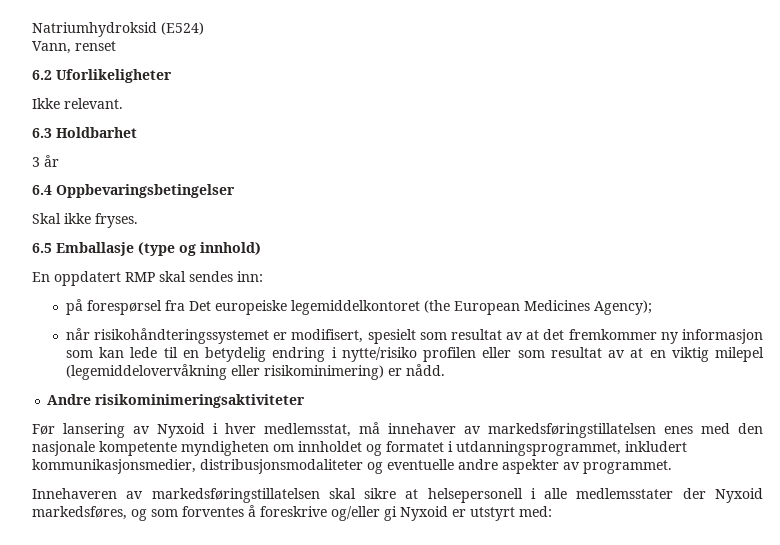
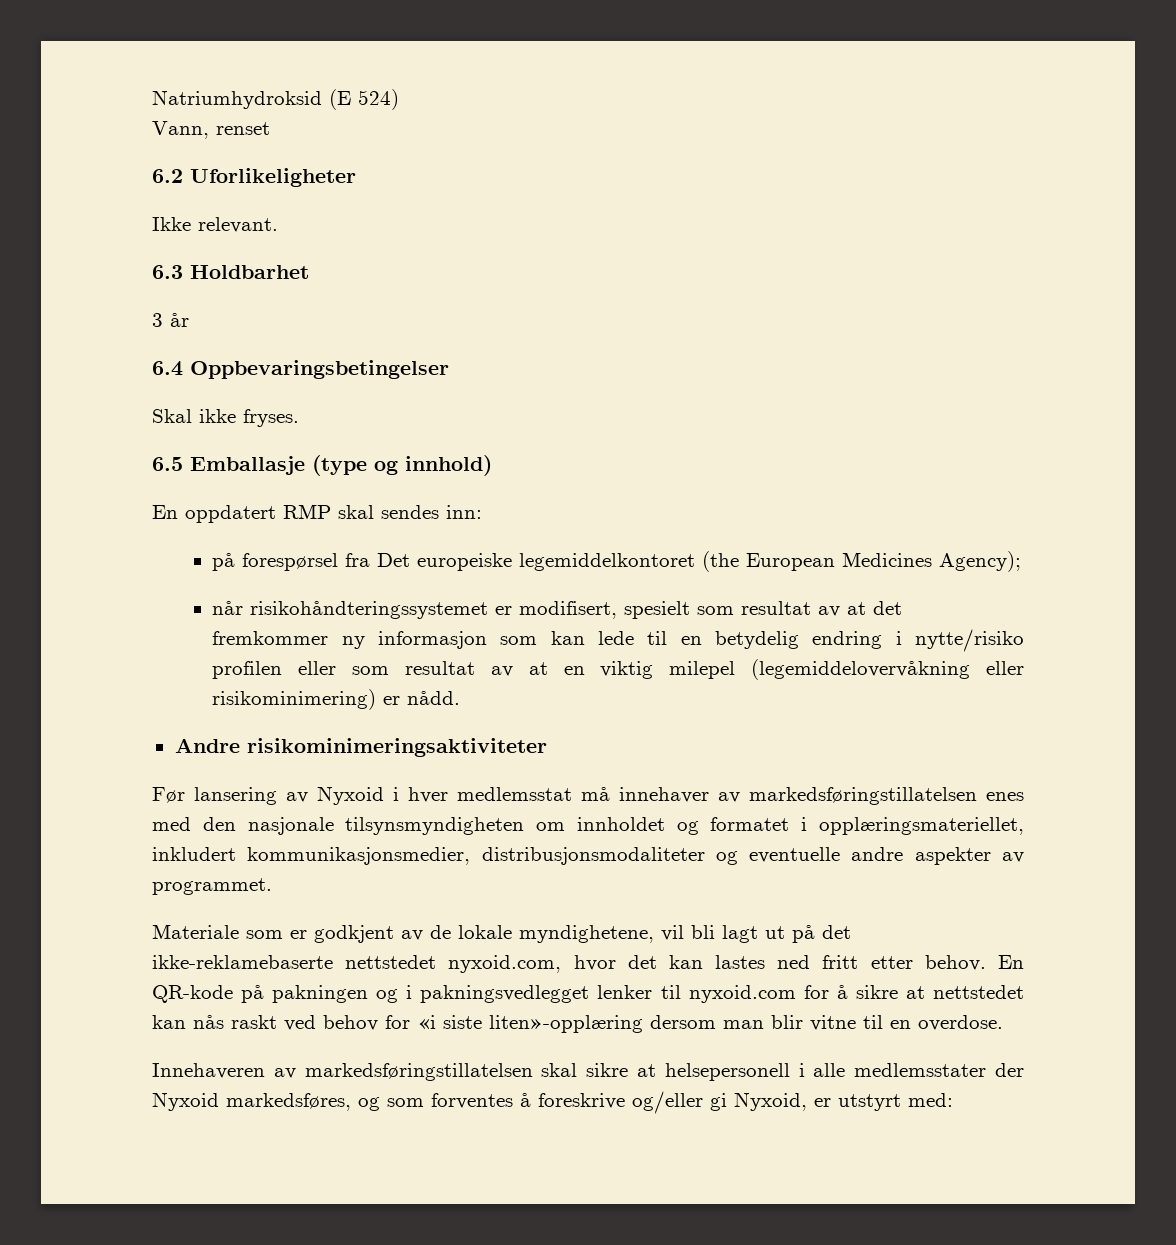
- Natriumhydroksid (E524)
+ Natriumhydroksid (E 524)
- Før lansering av Nyxoid i hver medlemsstat, må innehaver av markedsføringstillatelsen enes med den nasjonale kompetente myndigheten om innholdet og formatet i utdanningsprogrammet, inkludert kommunikasjonsmedier, distribusjonsmodaliteter og eventuelle andre aspekter av programmet.
+ Før lansering av Nyxoid i hver medlemsstat må innehaver av markedsføringstillatelsen enes med den nasjonale tilsynsmyndigheten om innholdet og formatet i opplæringsmateriellet, inkludert kommunikasjonsmedier, distribusjonsmodaliteter og eventuelle andre aspekter av programmet.
+ Materiale som er godkjent av de lokale myndighetene, vil bli lagt ut på det ikke-reklamebaserte nettstedet nyxoid.com, hvor det kan lastes ned fritt etter behov. En QR-kode på pakningen og i pakningsvedlegget lenker til nyxoid.com for å sikre at nettstedet kan nås raskt ved behov for «i siste liten»-opplæring dersom man blir vitne til en overdose.
- Innehaveren av markedsføringstillatelsen skal sikre at helsepersonell i alle medlemsstater der Nyxoid markedsføres, og som forventes å foreskrive og/eller gi Nyxoid er utstyrt med:
+ Innehaveren av markedsføringstillatelsen skal sikre at helsepersonell i alle medlemsstater der Nyxoid markedsføres, og som forventes å foreskrive og/eller gi Nyxoid, er utstyrt med:

